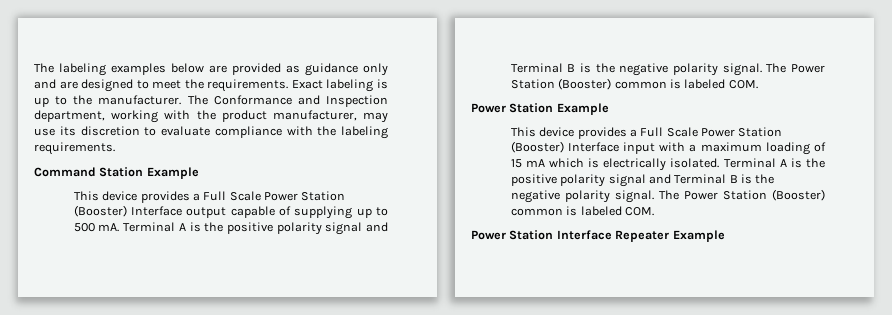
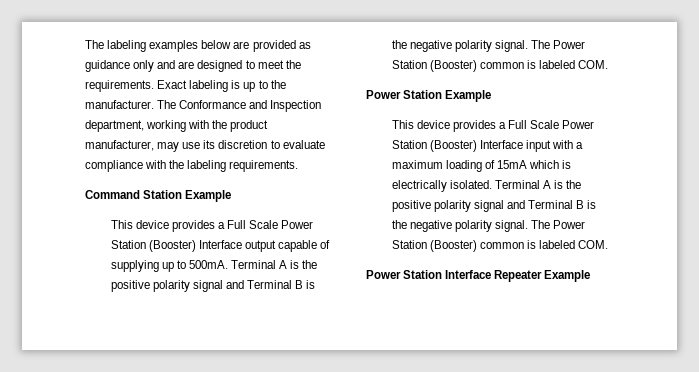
- This device provides a Full Scale Power Station (Booster) Interface output capable of supplying up to 500 mA.
+ This device provides a Full Scale Power Station (Booster) Interface output capable of supplying up to 500mA.
- This device provides a Full Scale Power Station (Booster) Interface input with a maximum loading of 15 mA which is electrically isolated.
+ This device provides a Full Scale Power Station (Booster) Interface input with a maximum loading of 15mA which is electrically isolated.

